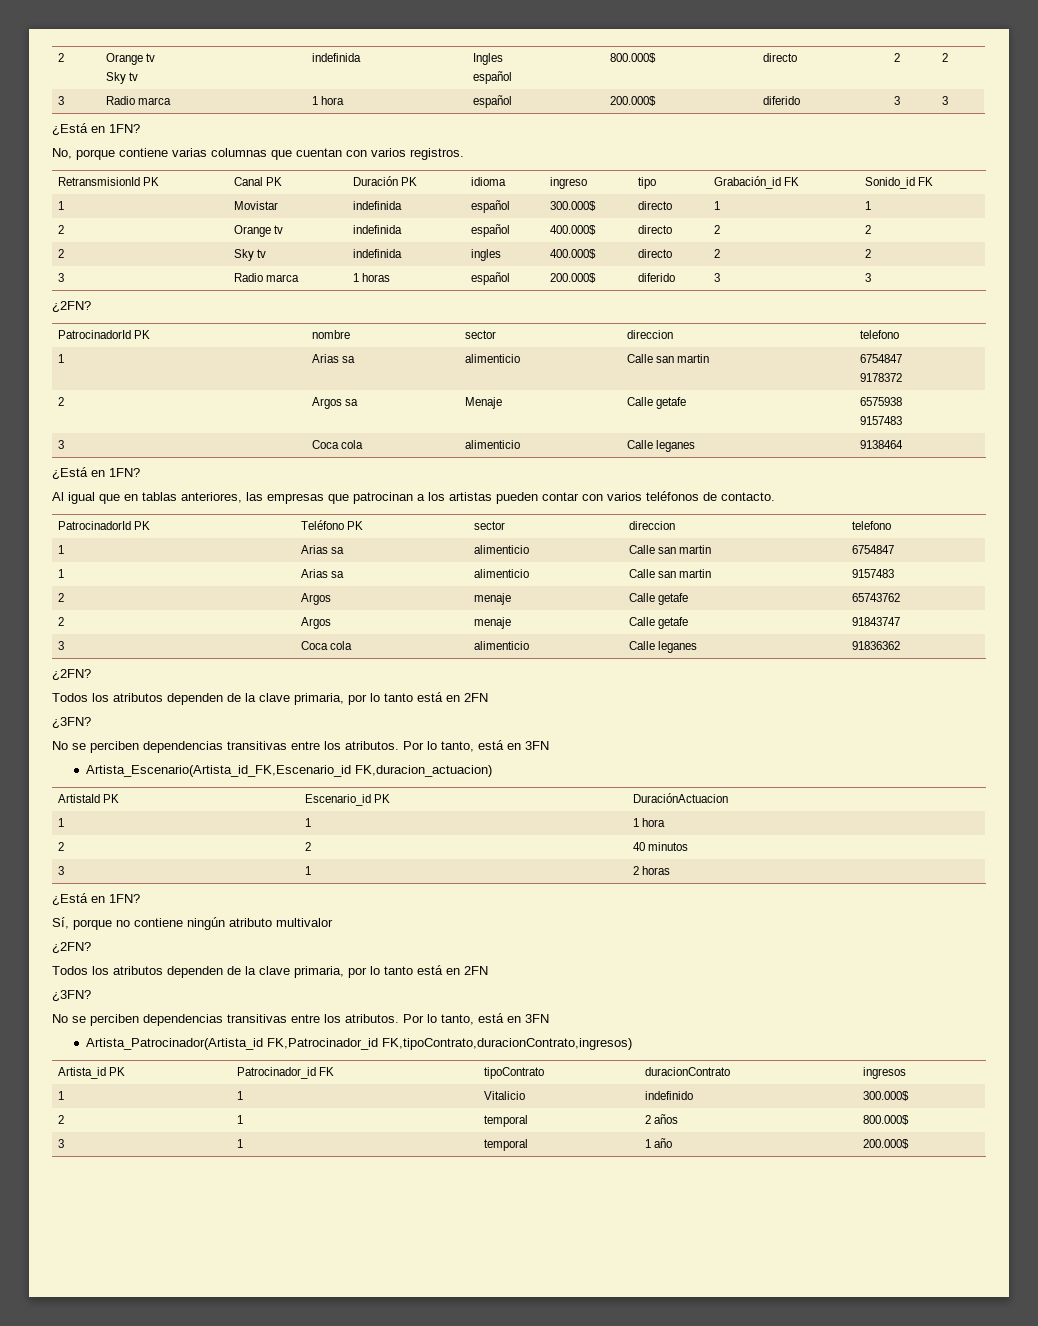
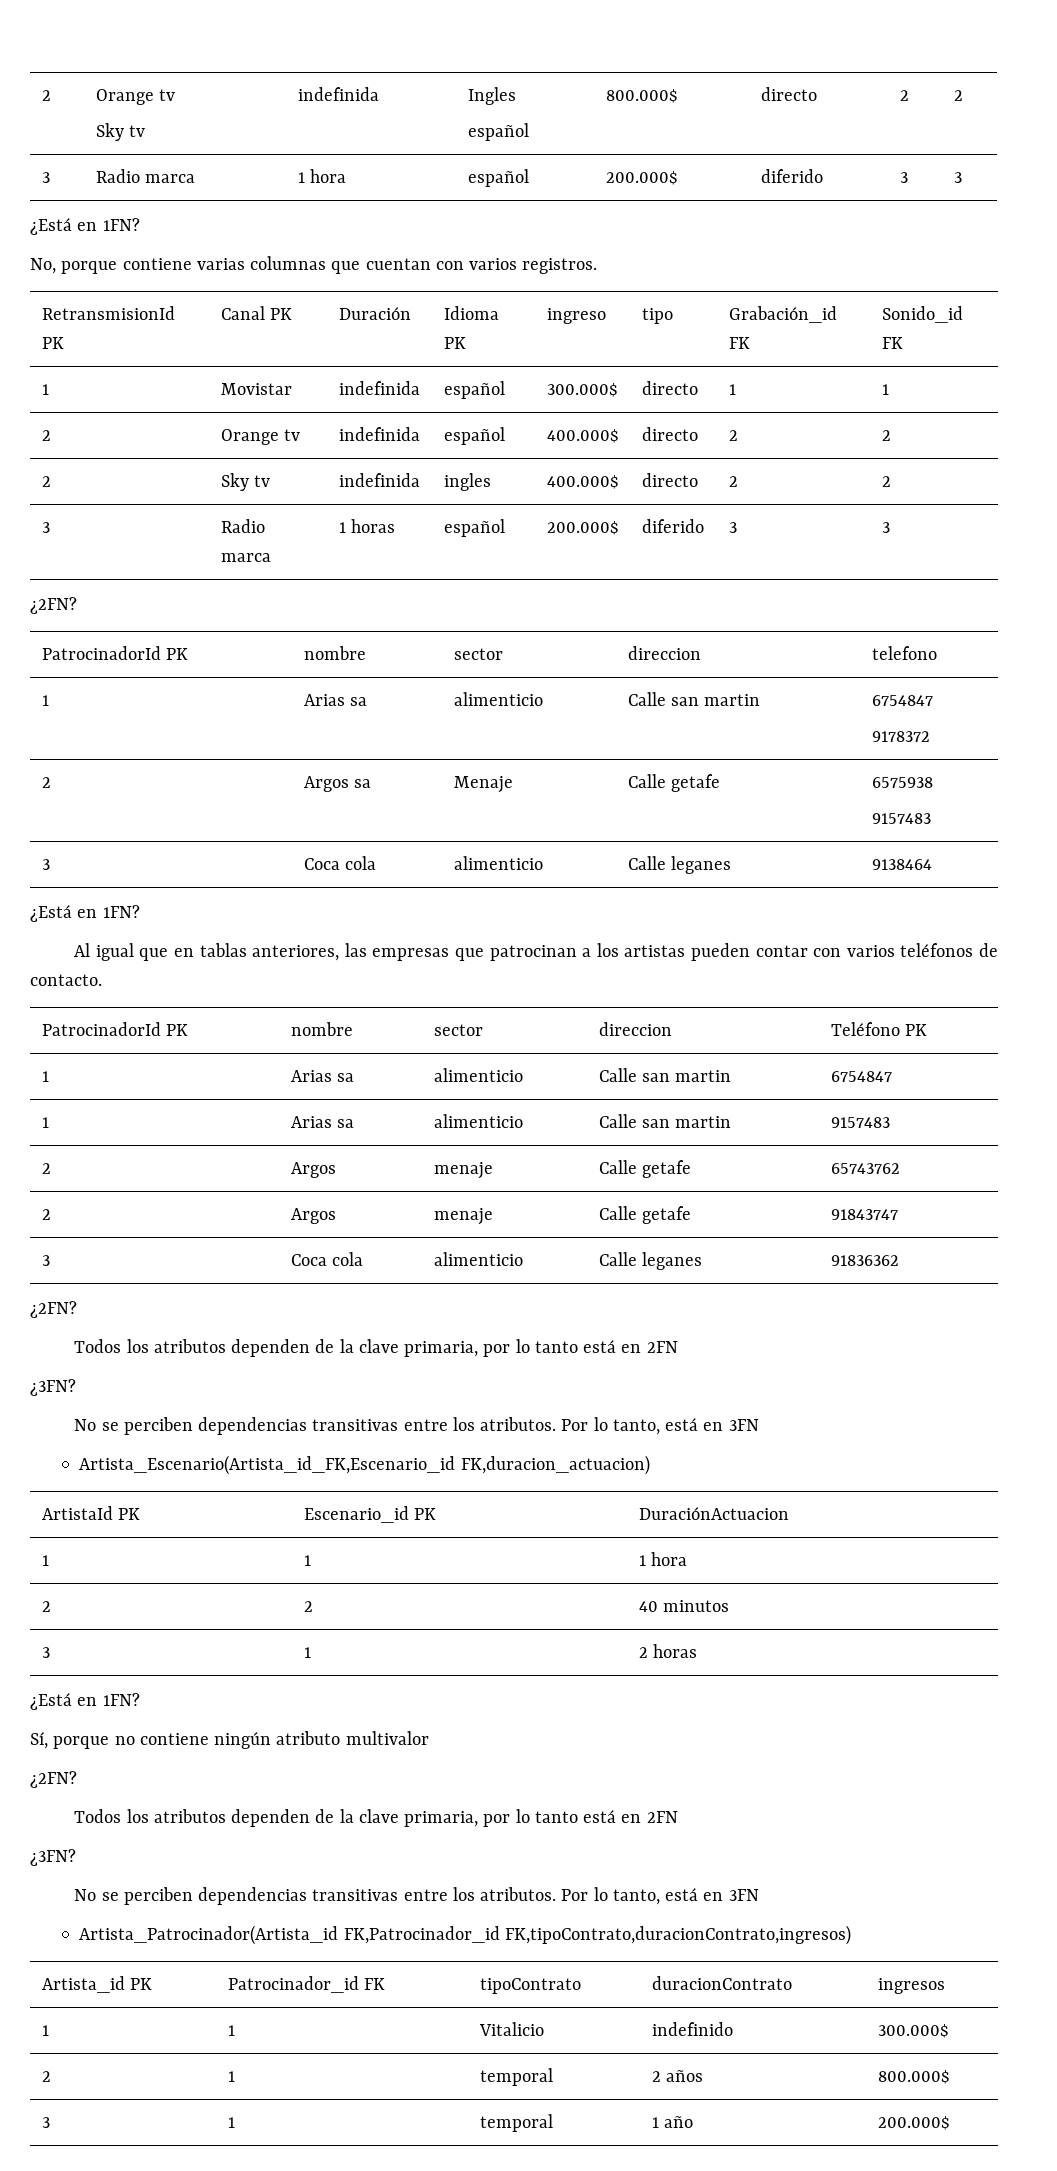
- RetransmisionId PK | Canal PK | Duración PK | idioma | ingreso | tipo | Grabación_id FK | Sonido_id FK
+ RetransmisionId PK | Canal PK | Duración | Idioma PK | ingreso | tipo | Grabación_id FK | Sonido_id FK
- PatrocinadorId PK | Teléfono PK | sector | direccion | telefono
+ PatrocinadorId PK | nombre | sector | direccion | Teléfono PK

